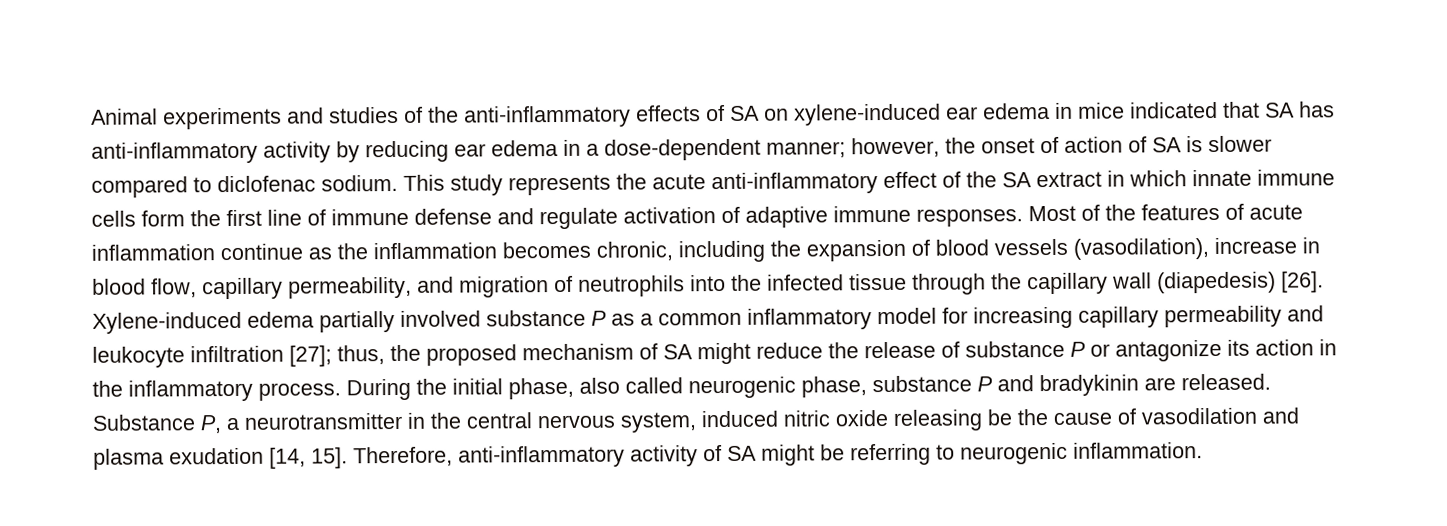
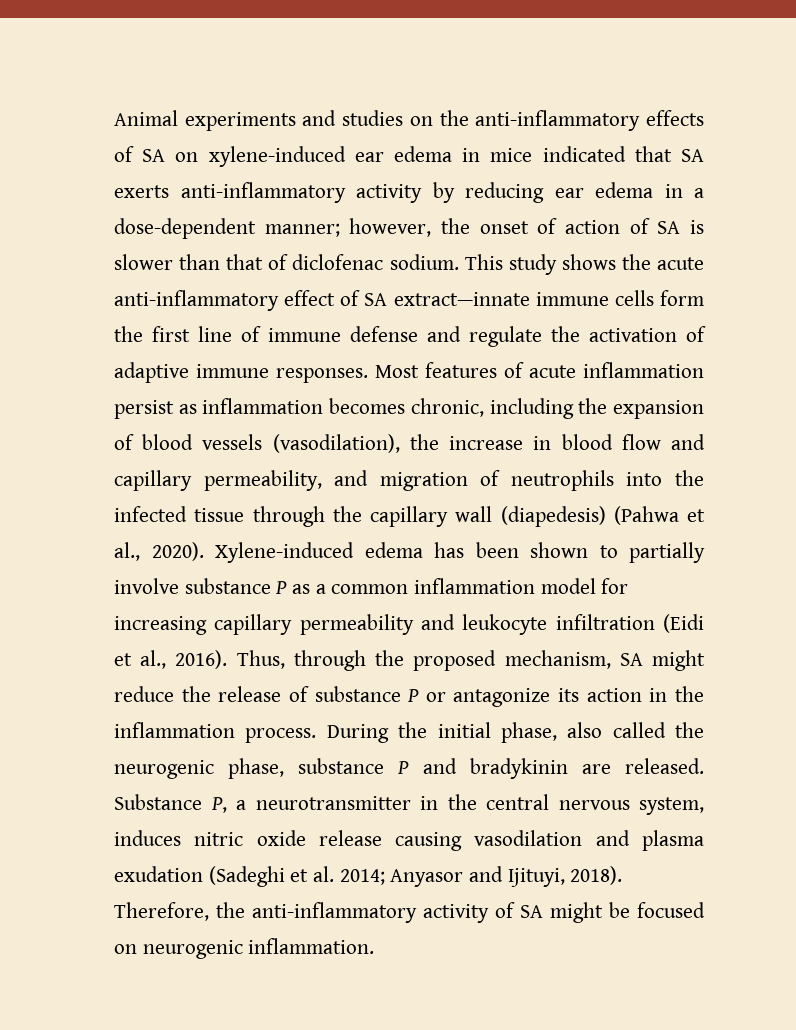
- Animal experiments and studies of the anti-inflammatory effects of SA on xylene-induced ear edema in mice indicated that SA has anti-inflammatory activity by reducing ear edema in a dose-dependent manner; however, the onset of action of SA is slower compared to diclofenac sodium.
+ Animal experiments and studies on the anti-inflammatory effects of SA on xylene-induced ear edema in mice indicated that SA exerts anti-inflammatory activity by reducing ear edema in a dose-dependent manner; however, the onset of action of SA is slower than that of diclofenac sodium.
- This study represents the acute anti-inflammatory effect of the SA extract in which innate immune cells form the first line of immune defense and regulate activation of adaptive immune responses.
+ This study shows the acute anti-inflammatory effect of SA extract—innate immune cells form the first line of immune defense and regulate the activation of adaptive immune responses.
- Most of the features of acute inflammation continue as the inflammation becomes chronic, including the expansion of blood vessels (vasodilation), increase in blood flow, capillary permeability, and migration of neutrophils into the infected tissue through the capillary wall (diapedesis) [26]. Xylene-induced edema partially involved substance P as a common inflammatory model for increasing capillary permeability and leukocyte infiltration [27]; thus, the proposed mechanism of SA might reduce the release of substance P or antagonize its action in the inflammatory process.
+ Most features of acute inflammation persist as inflammation becomes chronic, including the expansion of blood vessels (vasodilation), the increase in blood flow and capillary permeability, and migration of neutrophils into the infected tissue through the capillary wall (diapedesis) (Pahwa et al., 2020). Xylene-induced edema has been shown to partially involve substance P as a common inflammation model for increasing capillary permeability and leukocyte infiltration (Eidi et al., 2016). Thus, through the proposed mechanism, SA might reduce the release of substance P or antagonize its action in the inflammation process.
- During the initial phase, also called neurogenic phase, substance P and bradykinin are released.
+ During the initial phase, also called the neurogenic phase, substance P and bradykinin are released.
- Substance P, a neurotransmitter in the central nervous system, induced nitric oxide releasing be the cause of vasodilation and plasma exudation [14, 15]. Therefore, anti-inflammatory activity of SA might be referring to neurogenic inflammation.
+ Substance P, a neurotransmitter in the central nervous system, induces nitric oxide release causing vasodilation and plasma exudation (Sadeghi et al. 2014; Anyasor and Ijituyi, 2018). Therefore, the anti-inflammatory activity of SA might be focused on neurogenic inflammation.

